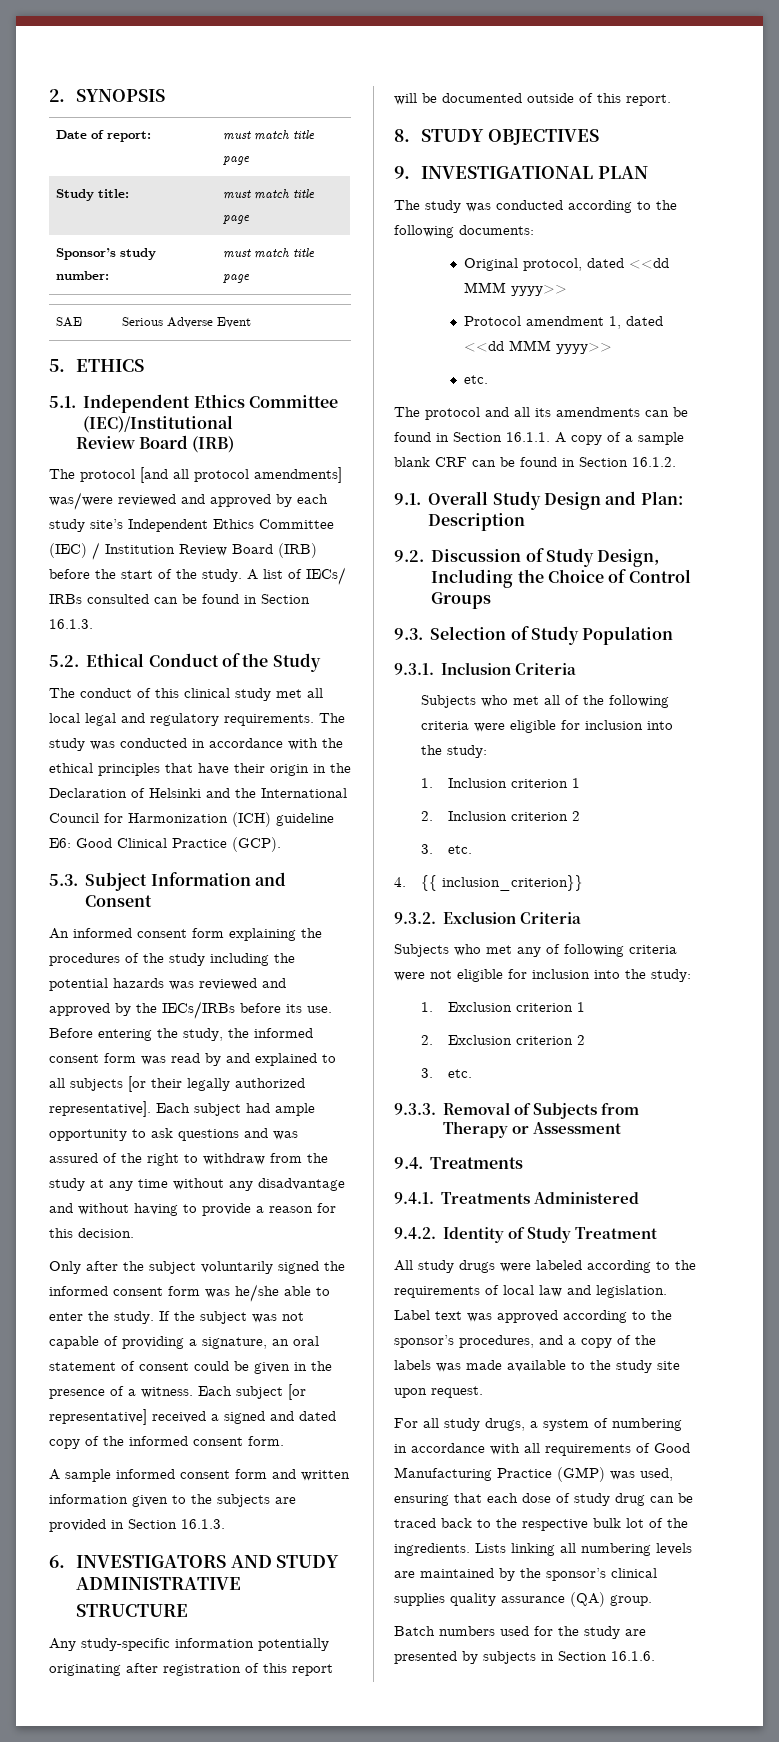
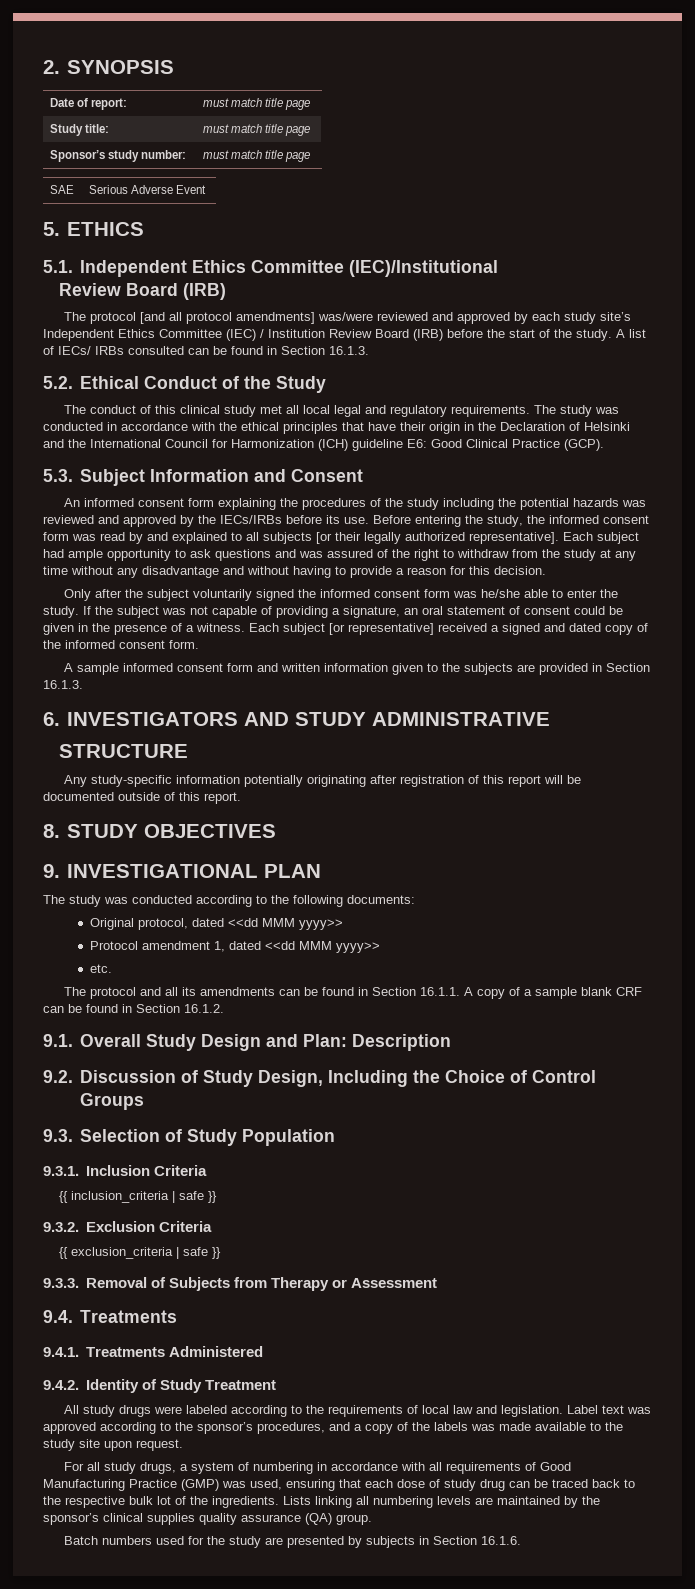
- Subjects who met all of the following criteria were eligible for inclusion into the study:
- 1. Inclusion criterion 1
- 2. Inclusion criterion 2
- 3. etc.
- 4. {{ inclusion_criterion}}
+ {{ inclusion_criteria | safe }}
  9.3.2. Exclusion Criteria
- Subjects who met any of following criteria were not eligible for inclusion into the study:
- 1. Exclusion criterion 1
- 2. Exclusion criterion 2
- 3. etc.
+ {{ exclusion_criteria | safe }}

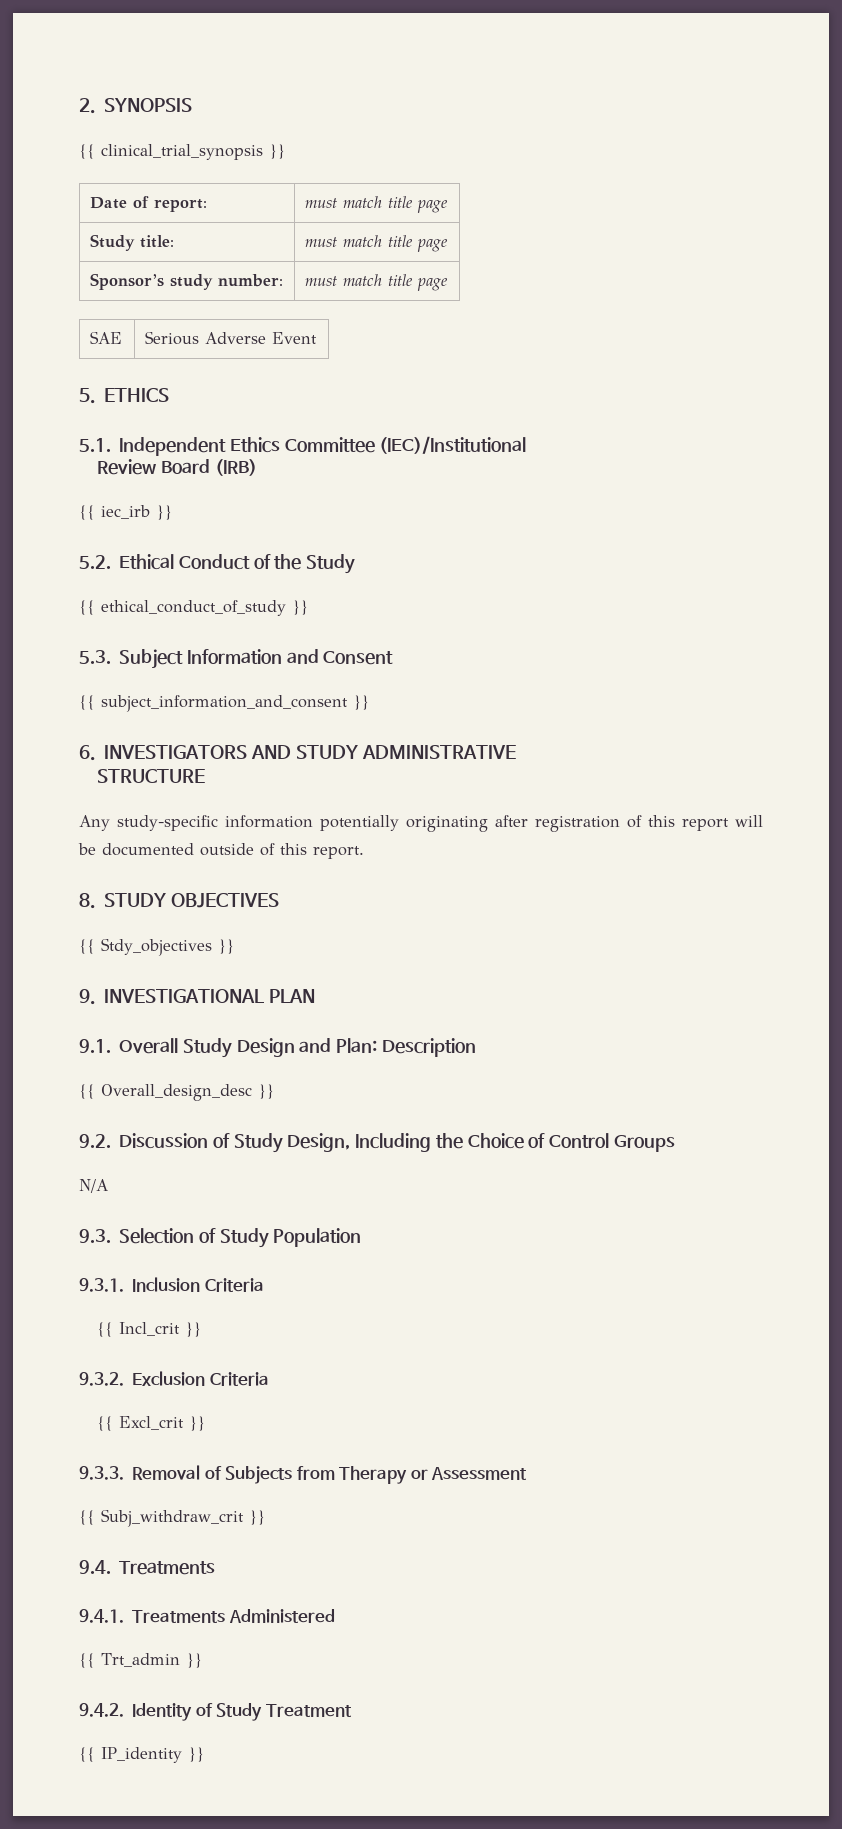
+ {{ clinical_trial_synopsis }}
- The protocol [and all protocol amendments] was/were reviewed and approved by each study site’s Independent Ethics Committee (IEC) / Institution Review Board (IRB) before the start of the study. A list of IECs/ IRBs consulted can be found in Section 16.1.3.
+ {{ iec_irb }}
- The conduct of this clinical study met all local legal and regulatory requirements. The study was conducted in accordance with the ethical principles that have their origin in the Declaration of Helsinki and the International Council for Harmonization (ICH) guideline E6: Good Clinical Practice (GCP).
+ {{ ethical_conduct_of_study }}
- An informed consent form explaining the procedures of the study including the potential hazards was reviewed and approved by the IECs/IRBs before its use. Before entering the study, the informed consent form was read by and explained to all subjects [or their legally authorized representative]. Each subject had ample opportunity to ask questions and was assured of the right to withdraw from the study at any time without any disadvantage and without having to provide a reason for this decision.
- Only after the subject voluntarily signed the informed consent form was he/she able to enter the study. If the subject was not capable of providing a signature, an oral statement of consent could be given in the presence of a witness. Each subject [or representative] received a signed and dated copy of the informed consent form.
- A sample informed consent form and written information given to the subjects are provided in Section 16.1.3.
+ {{ subject_information_and_consent }}
+ {{ Stdy_objectives }}
- The study was conducted according to the following documents:
- Original protocol, dated <<dd MMM yyyy>>
- Protocol amendment 1, dated <<dd MMM yyyy>>
- etc.
- The protocol and all its amendments can be found in Section 16.1.1. A copy of a sample blank CRF can be found in Section 16.1.2.
+ {{ Overall_design_desc }}
+ N/A
- {{ inclusion_criteria | safe }}
+ {{ Incl_crit }}
- {{ exclusion_criteria | safe }}
+ {{ Excl_crit }}
+ {{ Subj_withdraw_crit }}
+ {{ Trt_admin }}
- All study drugs were labeled according to the requirements of local law and legislation. Label text was approved according to the sponsor’s procedures, and a copy of the labels was made available to the study site upon request.
- For all study drugs, a system of numbering in accordance with all requirements of Good Manufacturing Practice (GMP) was used, ensuring that each dose of study drug can be traced back to the respective bulk lot of the ingredients. Lists linking all numbering levels are maintained by the sponsor’s clinical supplies quality assurance (QA) group.
- Batch numbers used for the study are presented by subjects in Section 16.1.6.
+ {{ IP_identity }}

